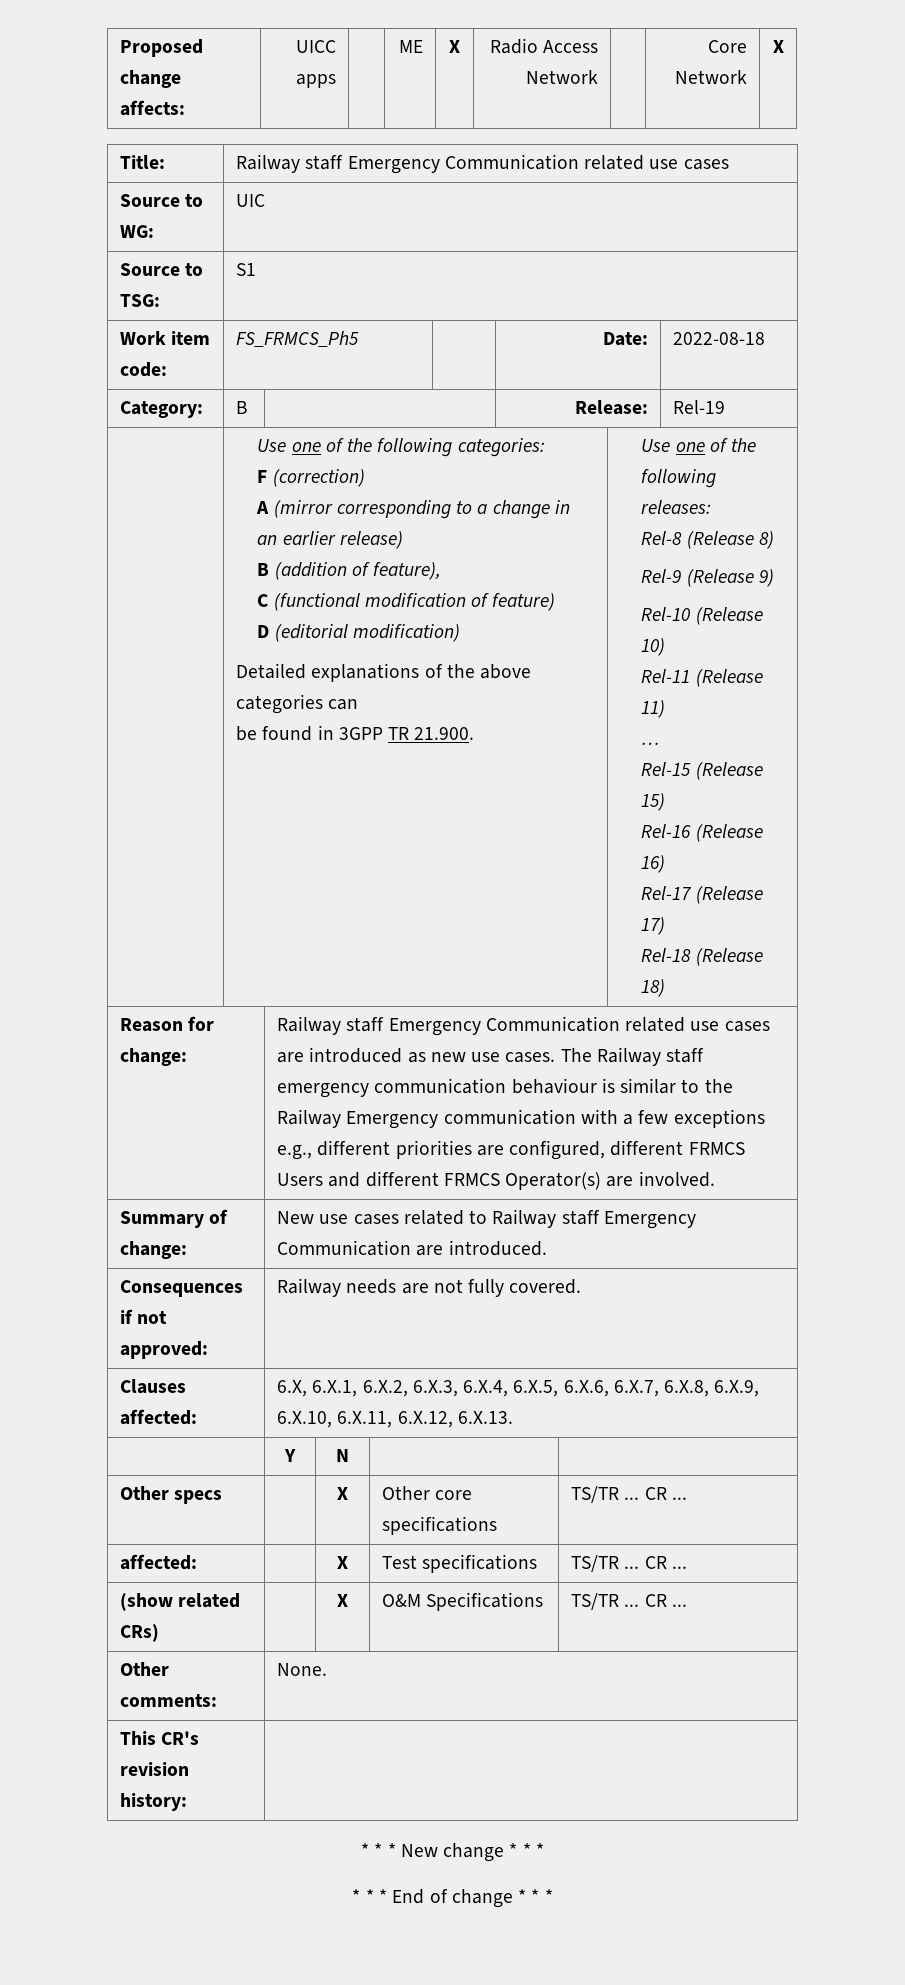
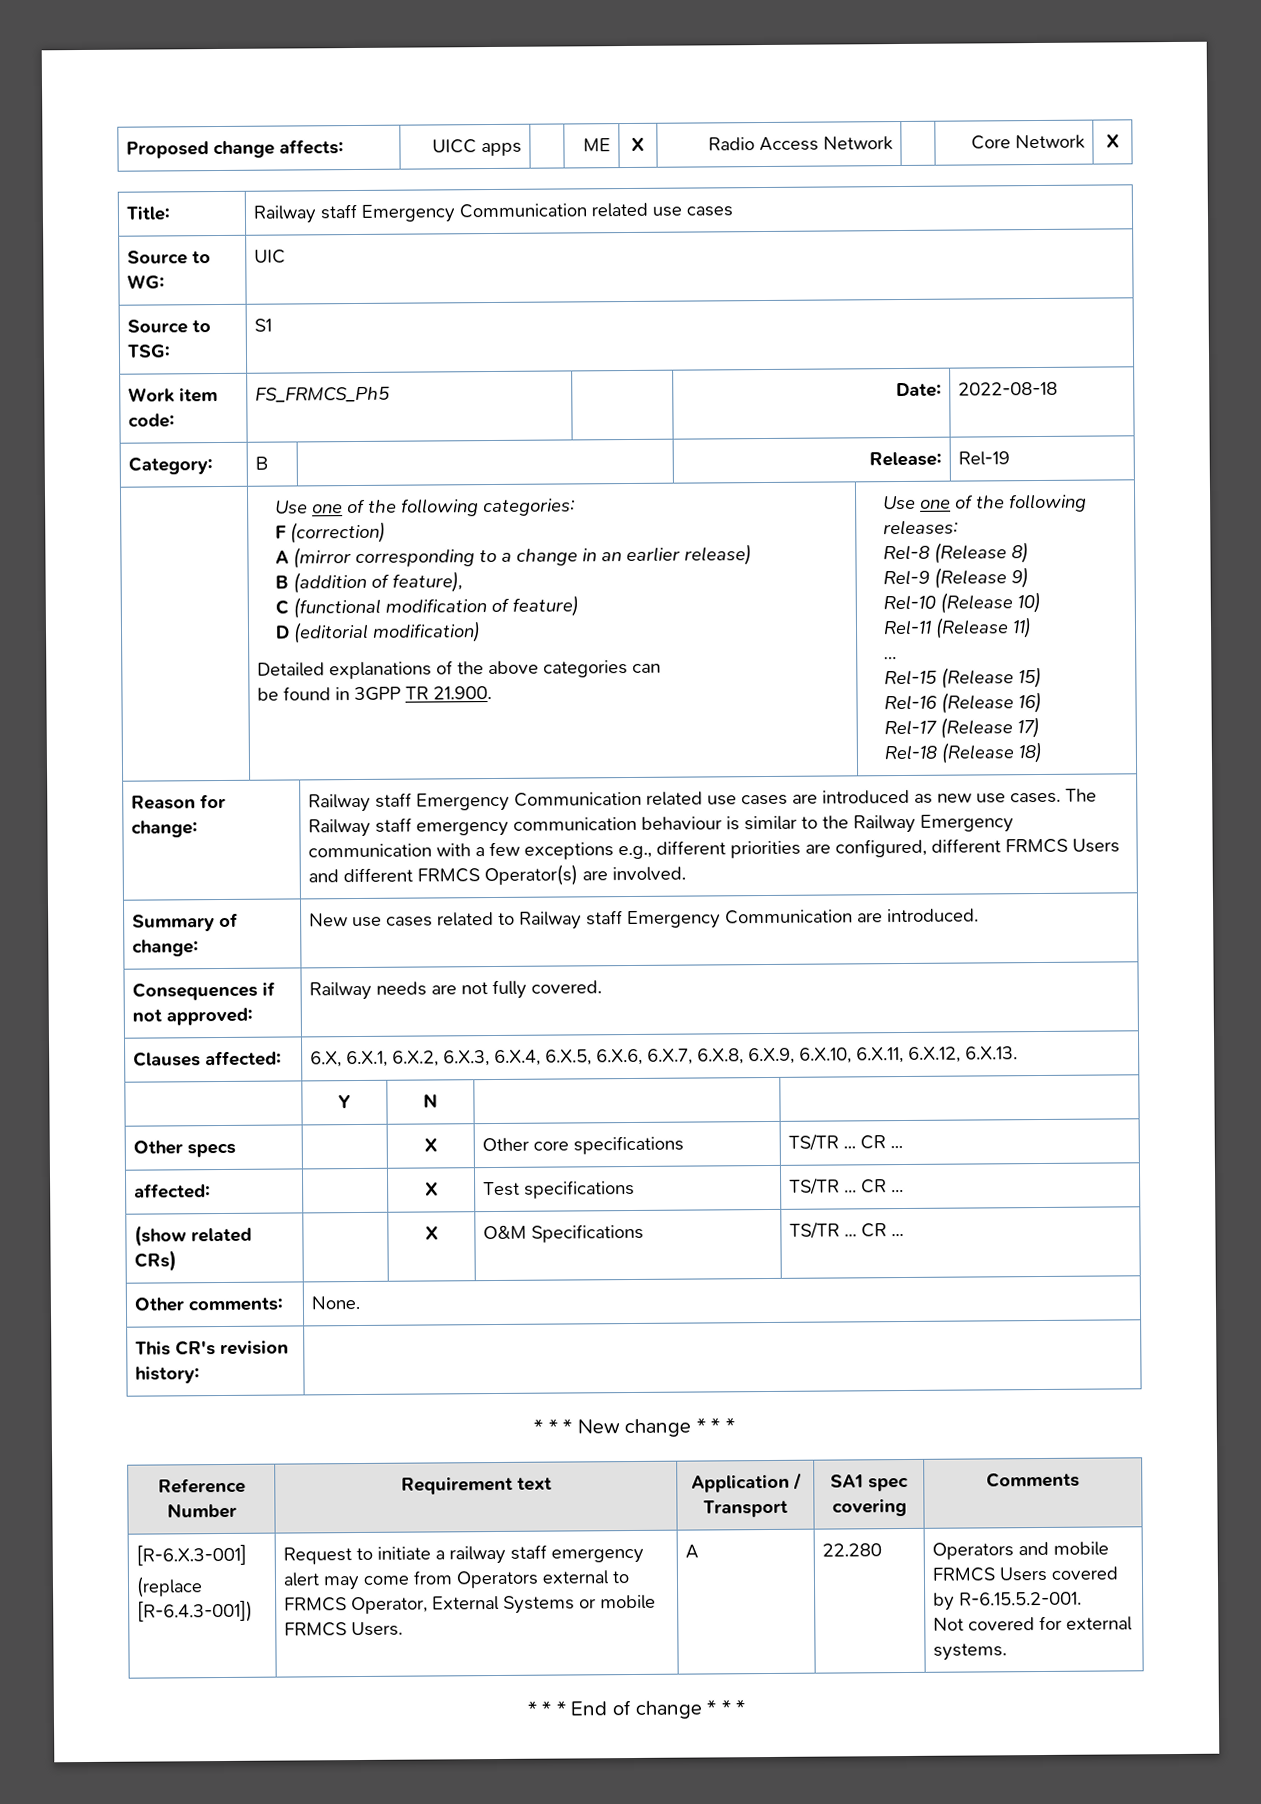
+ Reference Number | Requirement text | Application / Transport | SA1 spec covering | Comments
+ [R-6.X.3-001]
+ (replace [R-6.4.3-001]) | Request to initiate a railway staff emergency alert may come from Operators external to FRMCS Operator, External Systems or mobile FRMCS Users. | A | 22.280 | Operators and mobile FRMCS Users covered by R-6.15.5.2-001.
+ Not covered for external systems.

